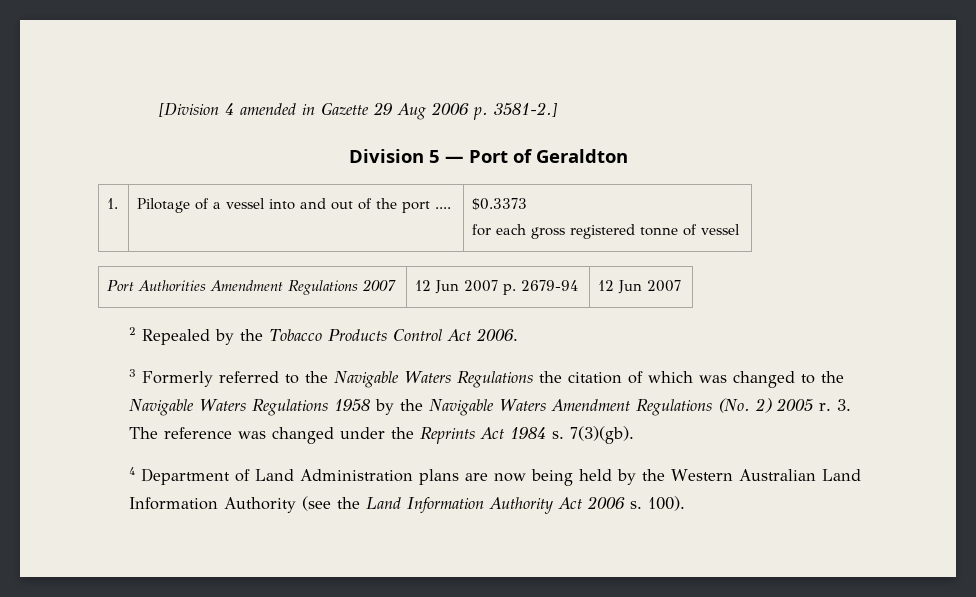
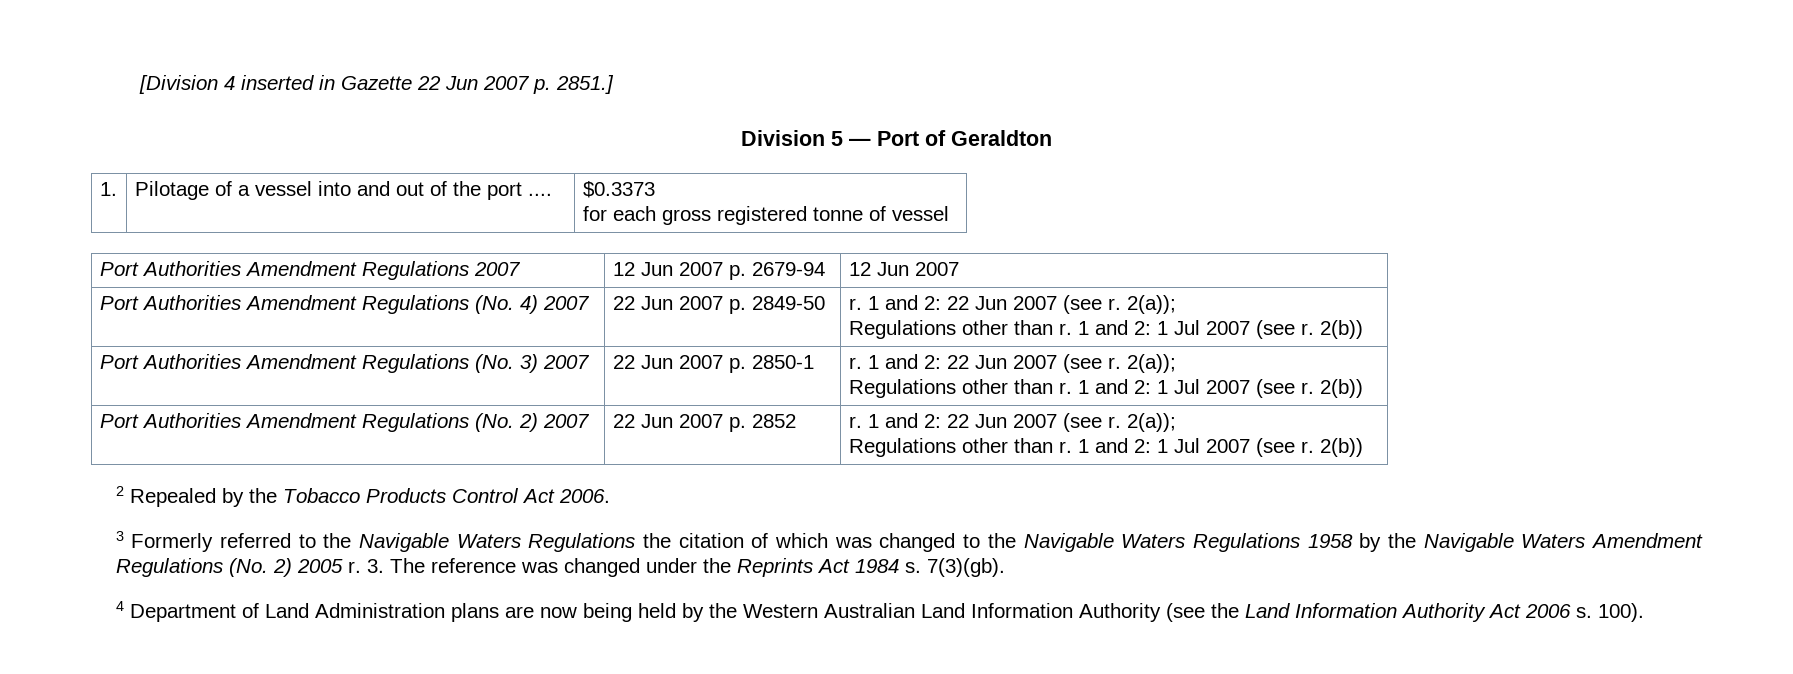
- [Division 4 amended in Gazette 29 Aug 2006 p. 3581-2.]
+ [Division 4 inserted in Gazette 22 Jun 2007 p. 2851.]
+ Port Authorities Amendment Regulations (No. 4) 2007 | 22 Jun 2007 p. 2849-50 | r. 1 and 2: 22 Jun 2007 (see r. 2(a));
+ Regulations other than r. 1 and 2: 1 Jul 2007 (see r. 2(b))
+ Port Authorities Amendment Regulations (No. 3) 2007 | 22 Jun 2007 p. 2850-1 | r. 1 and 2: 22 Jun 2007 (see r. 2(a));
+ Regulations other than r. 1 and 2: 1 Jul 2007 (see r. 2(b))
+ Port Authorities Amendment Regulations (No. 2) 2007 | 22 Jun 2007 p. 2852 | r. 1 and 2: 22 Jun 2007 (see r. 2(a));
+ Regulations other than r. 1 and 2: 1 Jul 2007 (see r. 2(b))

